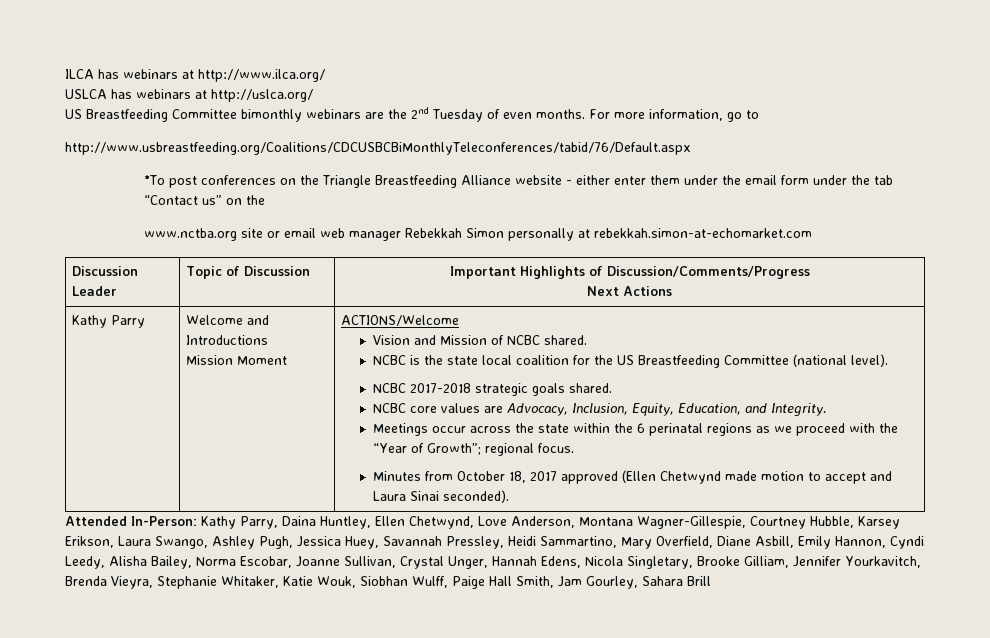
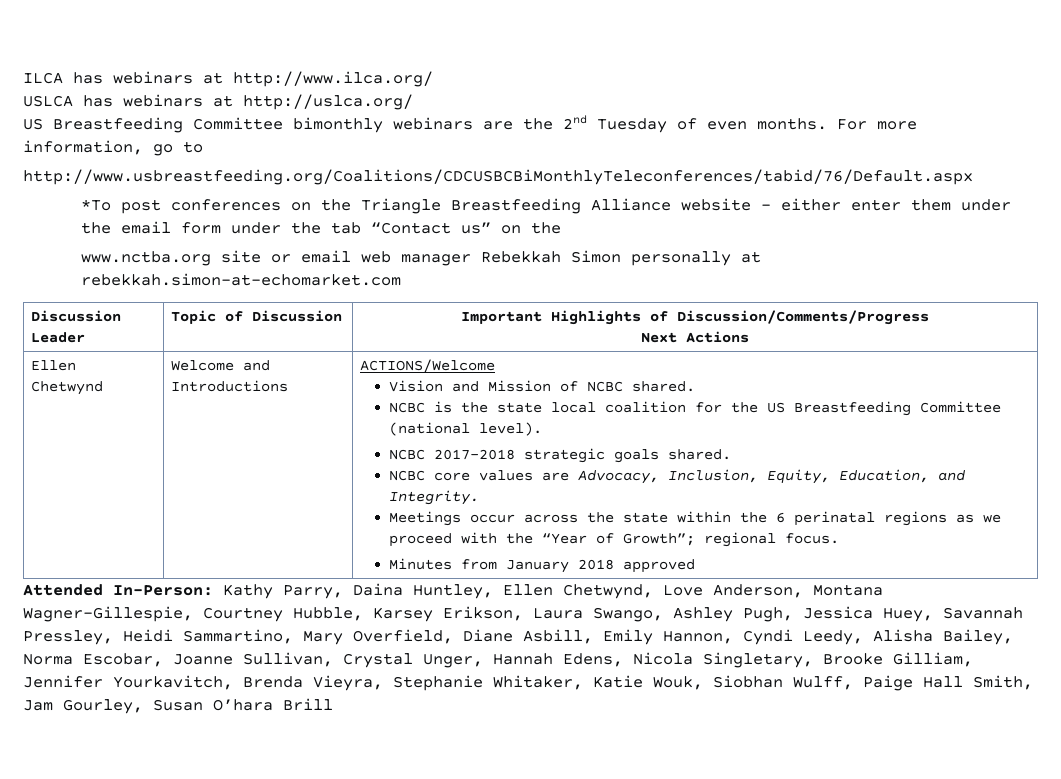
- Kathy Parry
+ Ellen Chetwynd
- Mission Moment
- Minutes from October 18, 2017 approved (Ellen Chetwynd made motion to accept and Laura Sinai seconded).
+ Minutes from January 2018 approved
- Kathy Parry, Daina Huntley, Ellen Chetwynd, Love Anderson, Montana Wagner-Gillespie, Courtney Hubble, Karsey Erikson, Laura Swango, Ashley Pugh, Jessica Huey, Savannah Pressley, Heidi Sammartino, Mary Overfield, Diane Asbill, Emily Hannon, Cyndi Leedy, Alisha Bailey, Norma Escobar, Joanne Sullivan, Crystal Unger, Hannah Edens, Nicola Singletary, Brooke Gilliam, Jennifer Yourkavitch, Brenda Vieyra, Stephanie Whitaker, Katie Wouk, Siobhan Wulff, Paige Hall Smith, Jam Gourley, Sahara Brill
+ Kathy Parry, Daina Huntley, Ellen Chetwynd, Love Anderson, Montana Wagner-Gillespie, Courtney Hubble, Karsey Erikson, Laura Swango, Ashley Pugh, Jessica Huey, Savannah Pressley, Heidi Sammartino, Mary Overfield, Diane Asbill, Emily Hannon, Cyndi Leedy, Alisha Bailey, Norma Escobar, Joanne Sullivan, Crystal Unger, Hannah Edens, Nicola Singletary, Brooke Gilliam, Jennifer Yourkavitch, Brenda Vieyra, Stephanie Whitaker, Katie Wouk, Siobhan Wulff, Paige Hall Smith, Jam Gourley, Susan O’hara Brill

